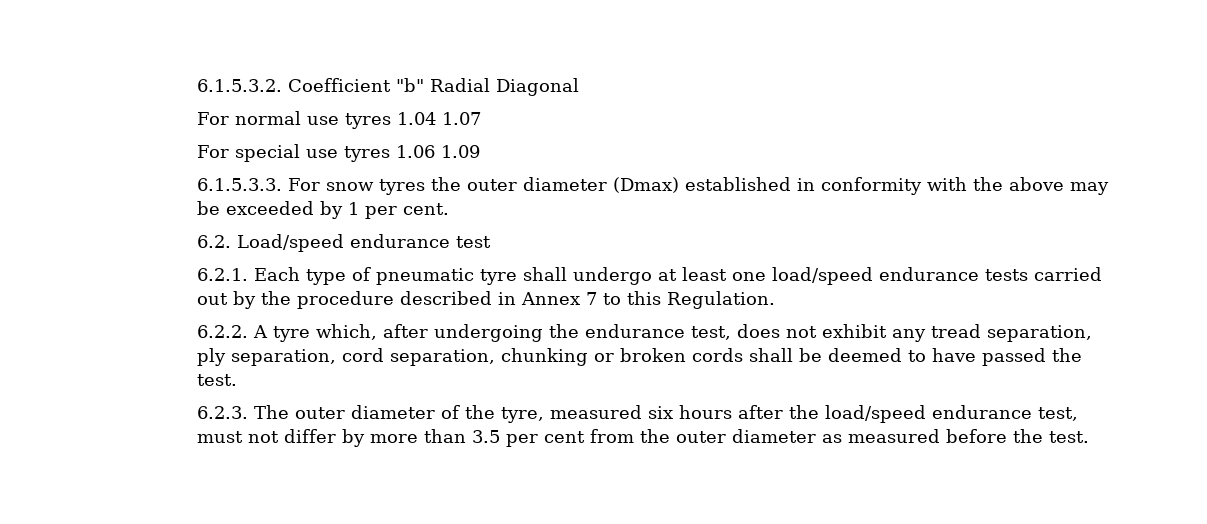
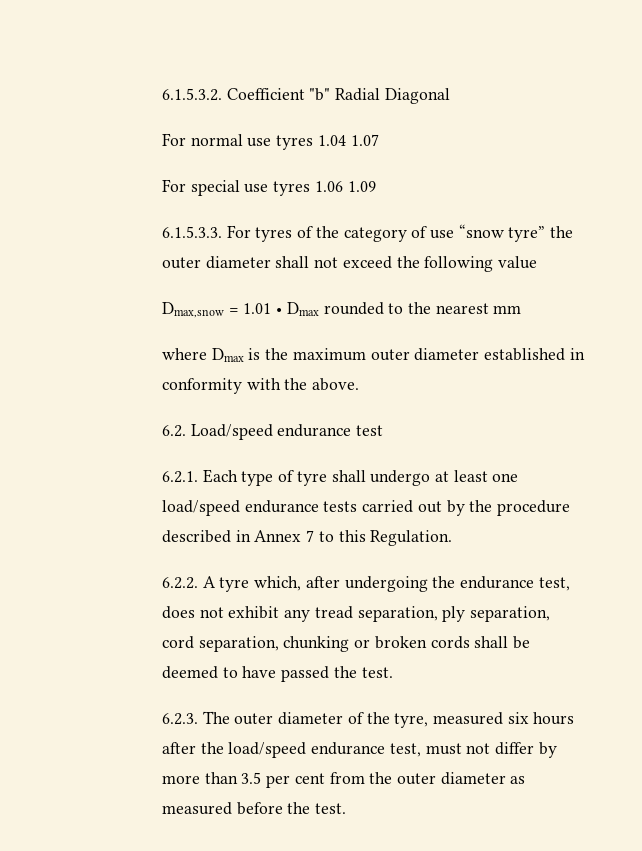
- 6.1.5.3.3. For snow tyres the outer diameter (Dmax) established in conformity with the above may be exceeded by 1 per cent.
+ 6.1.5.3.3. For tyres of the category of use “snow tyre” the outer diameter shall not exceed the following value
+ Dmax,snow = 1.01 • Dmax rounded to the nearest mm
+ where Dmax is the maximum outer diameter established in conformity with the above.
- 6.2.1. Each type of pneumatic tyre shall undergo at least one load/speed endurance tests carried out by the procedure described in Annex 7 to this Regulation.
+ 6.2.1. Each type of tyre shall undergo at least one load/speed endurance tests carried out by the procedure described in Annex 7 to this Regulation.

